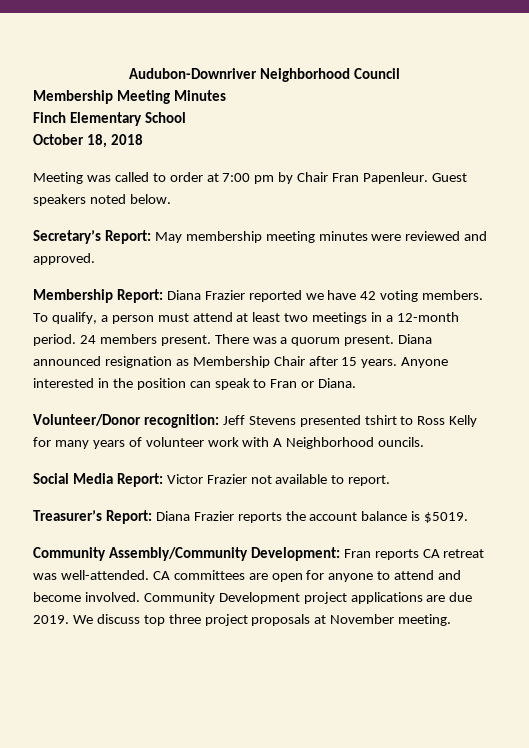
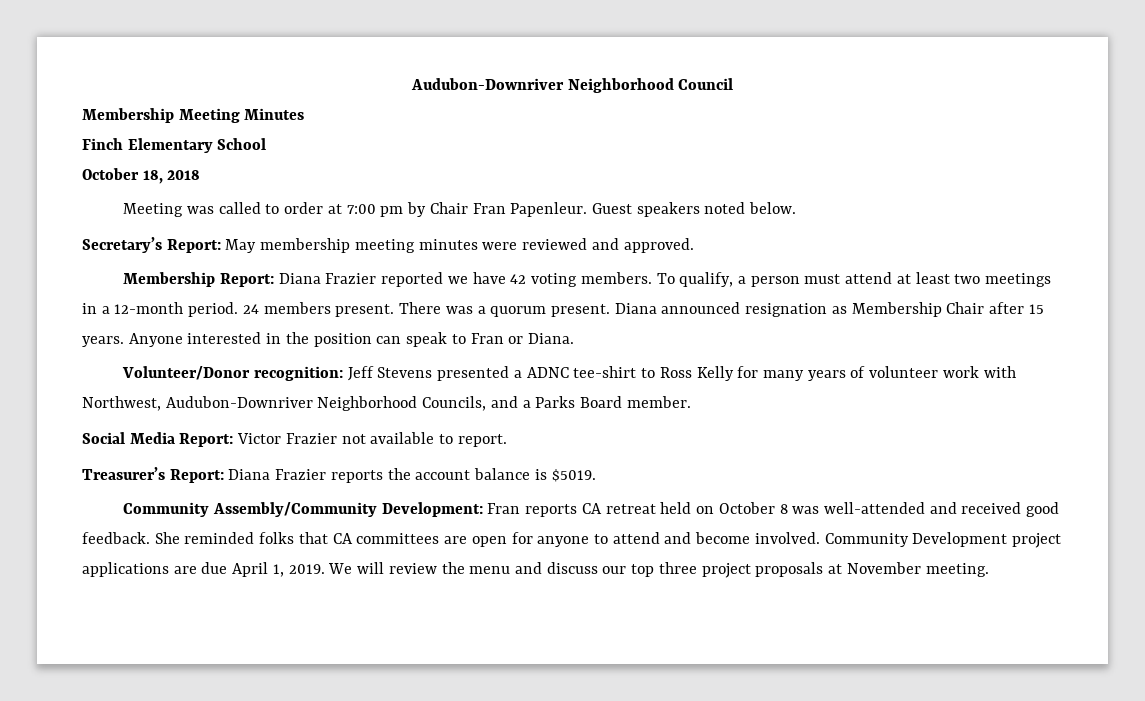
- Volunteer/Donor recognition: Jeff Stevens presented tshirt to Ross Kelly for many years of volunteer work with A Neighborhood ouncils.
+ Volunteer/Donor recognition: Jeff Stevens presented a ADNC tee-shirt to Ross Kelly for many years of volunteer work with Northwest, Audubon-Downriver Neighborhood Councils, and a Parks Board member.
- Community Assembly/Community Development: Fran reports CA retreat was well-attended. CA committees are open for anyone to attend and become involved.
+ Community Assembly/Community Development: Fran reports CA retreat held on October 8 was well-attended and received good feedback. She reminded folks that CA committees are open for anyone to attend and become involved.
- Community Development project applications are due 2019. We discuss top three project proposals at November meeting.
+ Community Development project applications are due April 1, 2019. We will review the menu and discuss our top three project proposals at November meeting.

